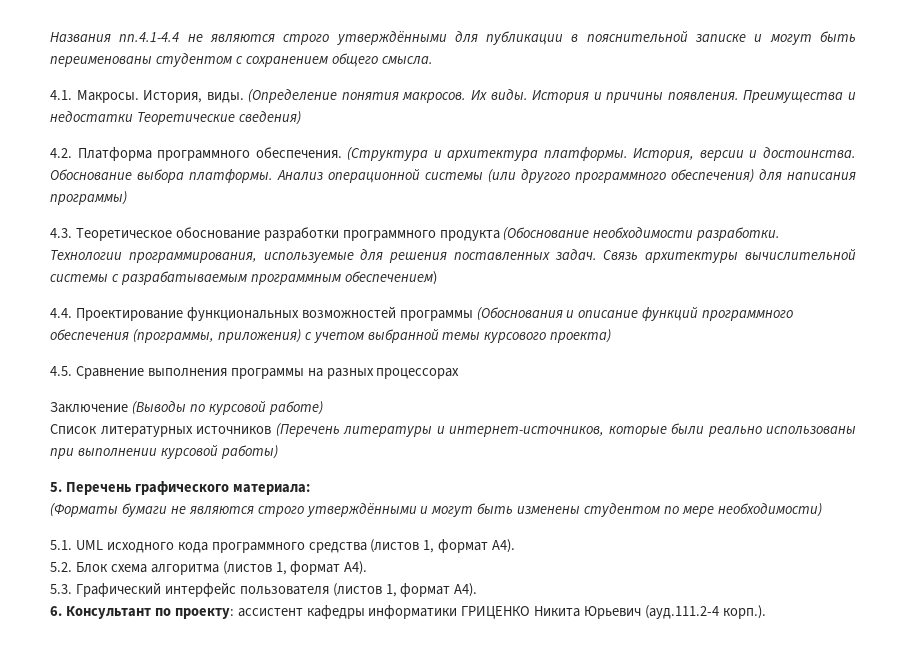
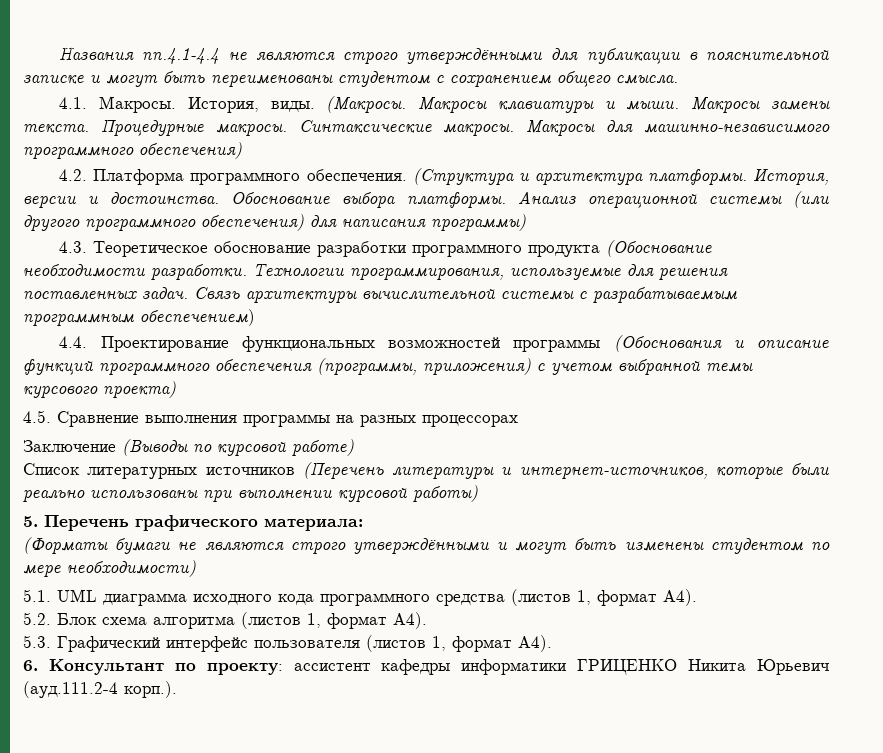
- (Определение понятия макросов. Их виды. История и причины появления. Преимущества и недостатки Теоретические сведения)
+ (Макросы. Макросы клавиатуры и мыши. Макросы замены текста. Процедурные макросы. Синтаксические макросы. Макросы для машинно-независимого программного обеспечения)
- 5.1. UML исходного кода программного средства (листов 1, формат А4).
+ 5.1. UML диаграмма исходного кода программного средства (листов 1, формат А4).

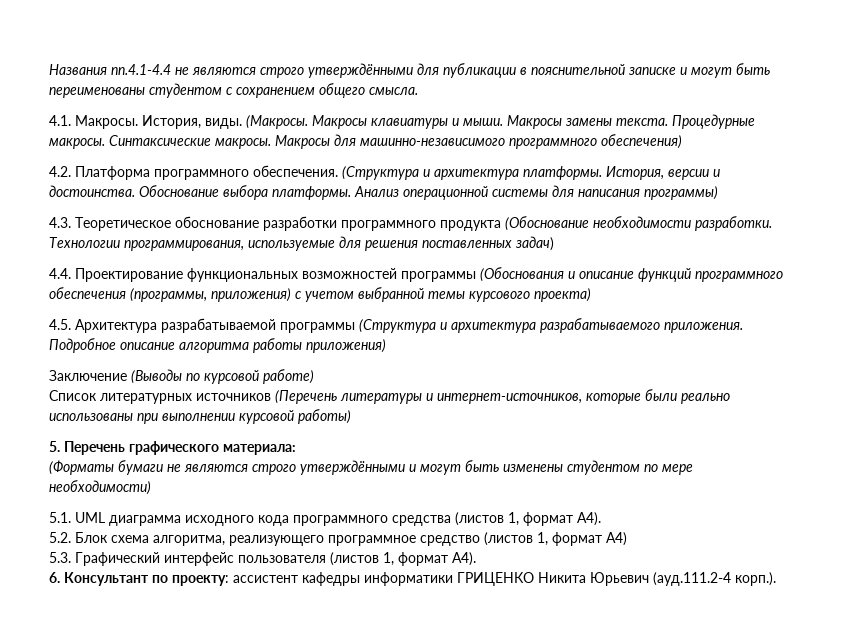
- Анализ операционной системы (или другого программного обеспечения) для написания программы)
+ Анализ операционной системы для написания программы)
- Технологии программирования, используемые для решения поставленных задач. Связь архитектуры вычислительной системы с разрабатываемым программным обеспечением)
+ Технологии программирования, используемые для решения поставленных задач)
- 4.5. Сравнение выполнения программы на разных процессорах
+ 4.5. Архитектура разрабатываемой программы (Структура и архитектура разрабатываемого приложения. Подробное описание алгоритма работы приложения)
- 5.2. Блок схема алгоритма (листов 1, формат А4).
+ 5.2. Блок схема алгоритма, реализующего программное средство (листов 1, формат А4)

